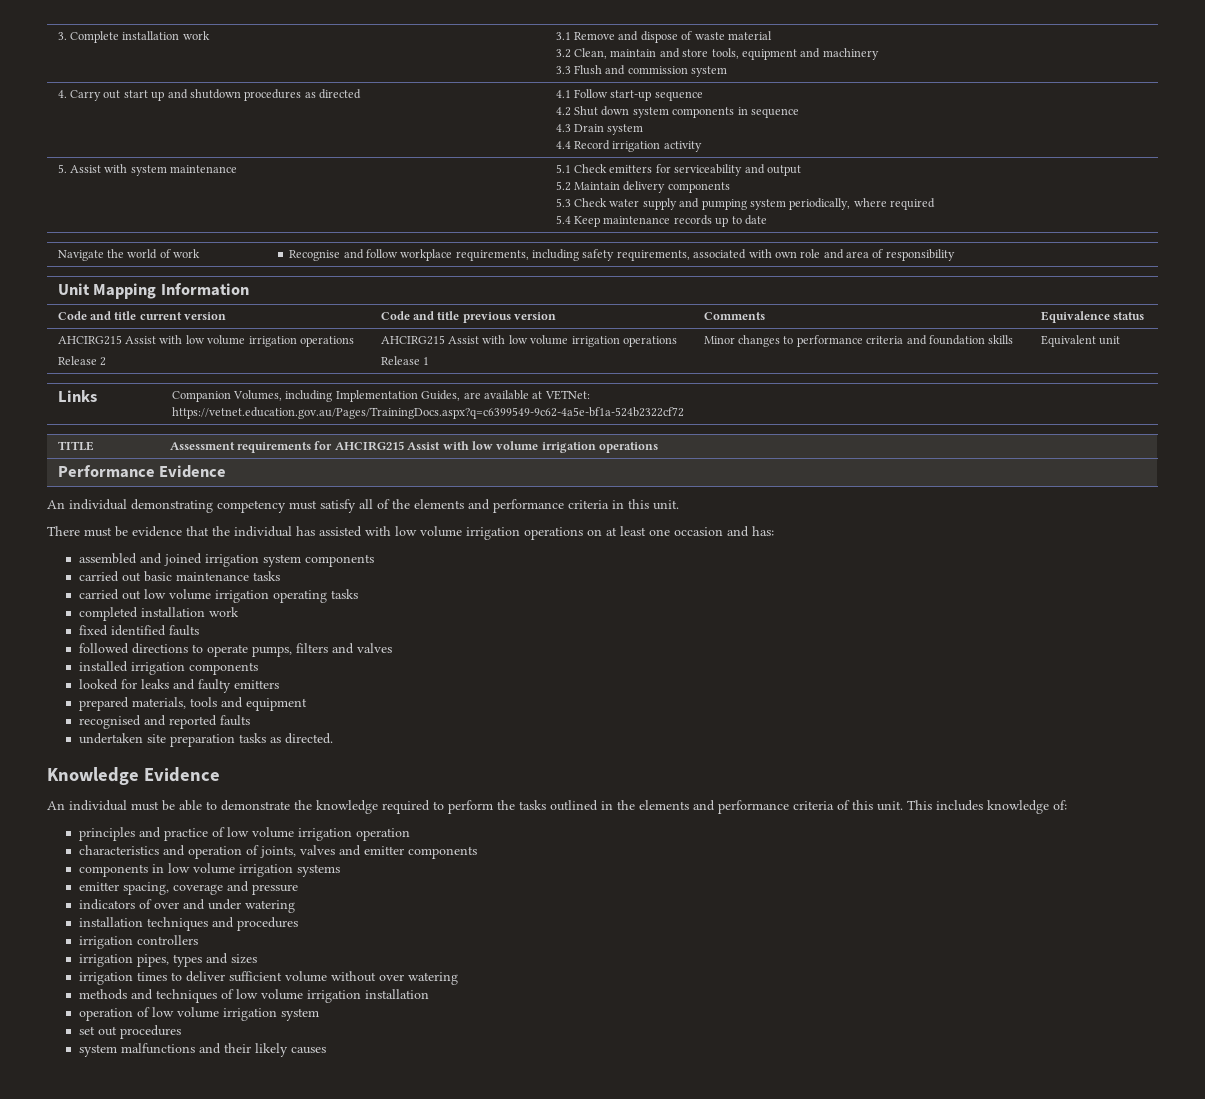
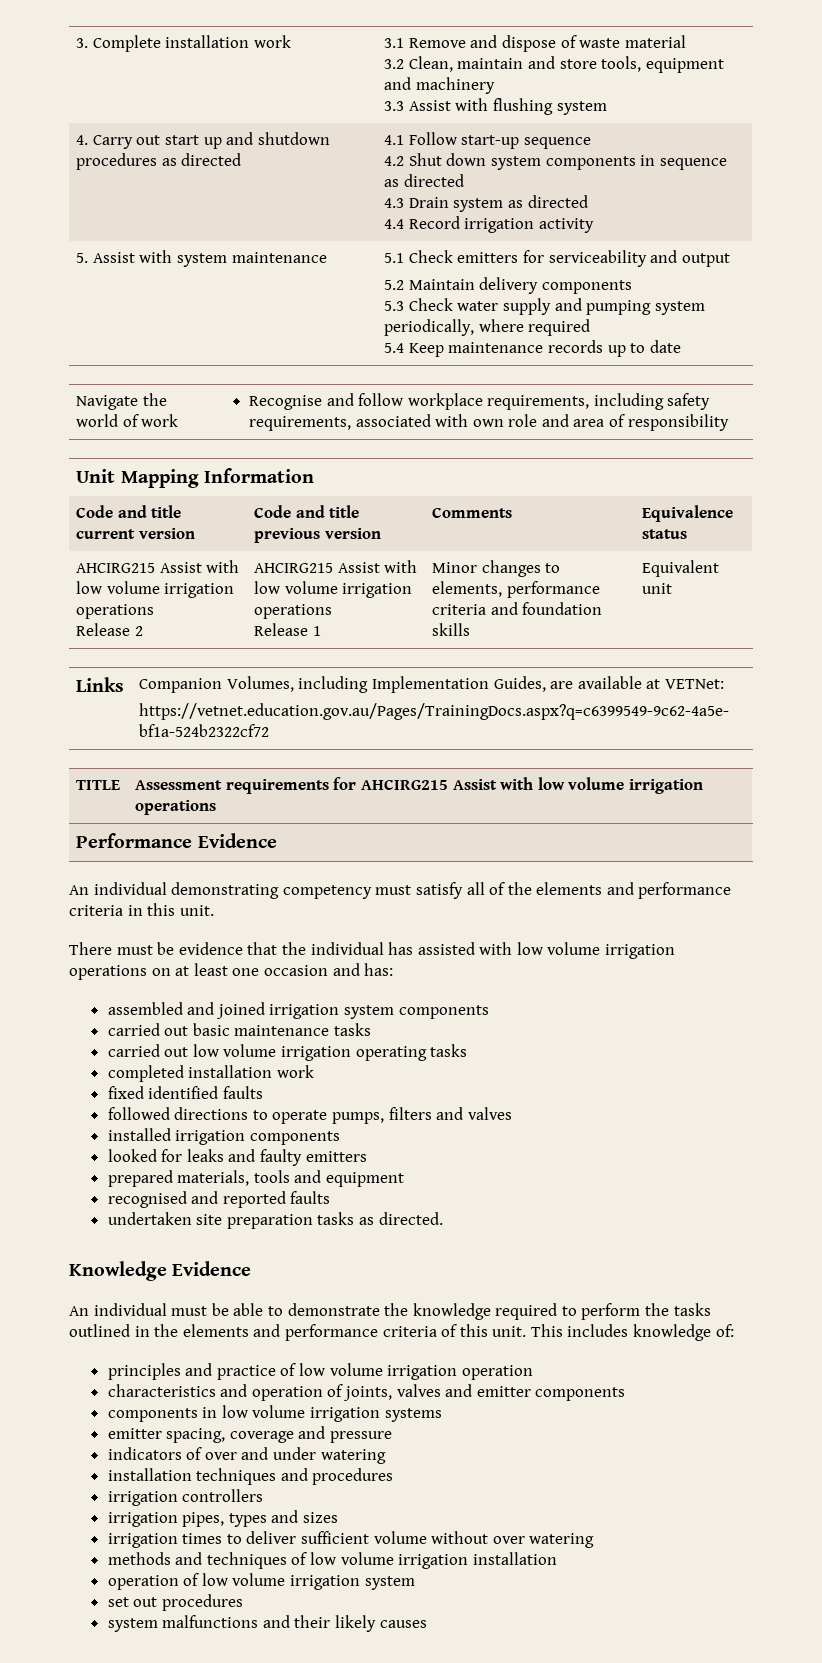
  3. Complete installation work | 3.1 Remove and dispose of waste material
  3.2 Clean, maintain and store tools, equipment and machinery
- 3.3 Flush and commission system
+ 3.3 Assist with flushing system
  4. Carry out start up and shutdown procedures as directed | 4.1 Follow start-up sequence
- 4.2 Shut down system components in sequence
- 4.3 Drain system
+ 4.2 Shut down system components in sequence as directed
+ 4.3 Drain system as directed
  Code and title current version | Code and title previous version | Comments | Equivalence status
  AHCIRG215 Assist with low volume irrigation operations
  Release 2 | AHCIRG215 Assist with low volume irrigation operations
- Release 1 | Minor changes to performance criteria and foundation skills | Equivalent unit
+ Release 1 | Minor changes to elements, performance criteria and foundation skills | Equivalent unit

